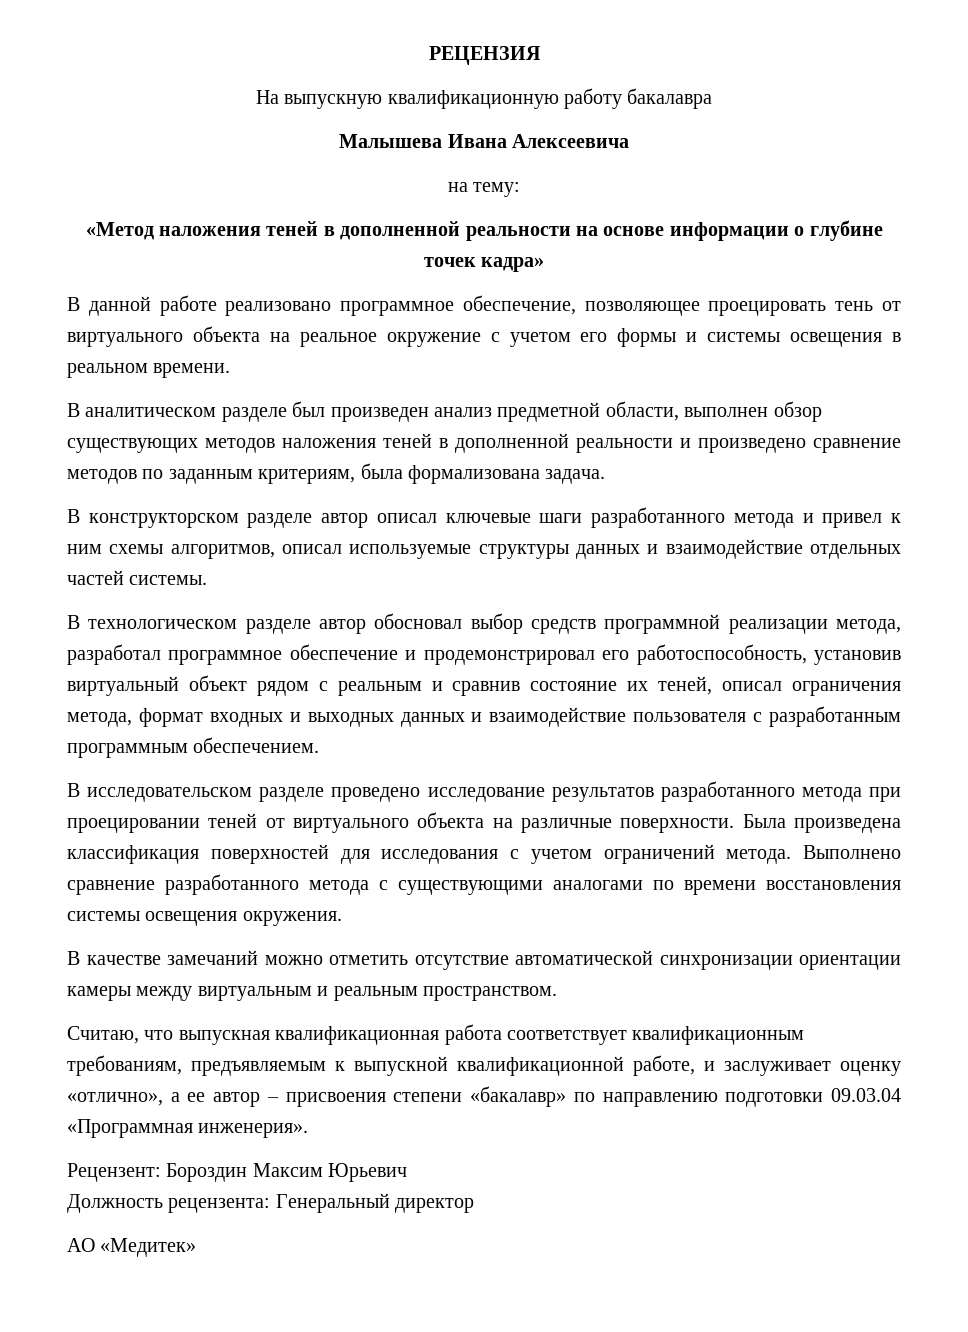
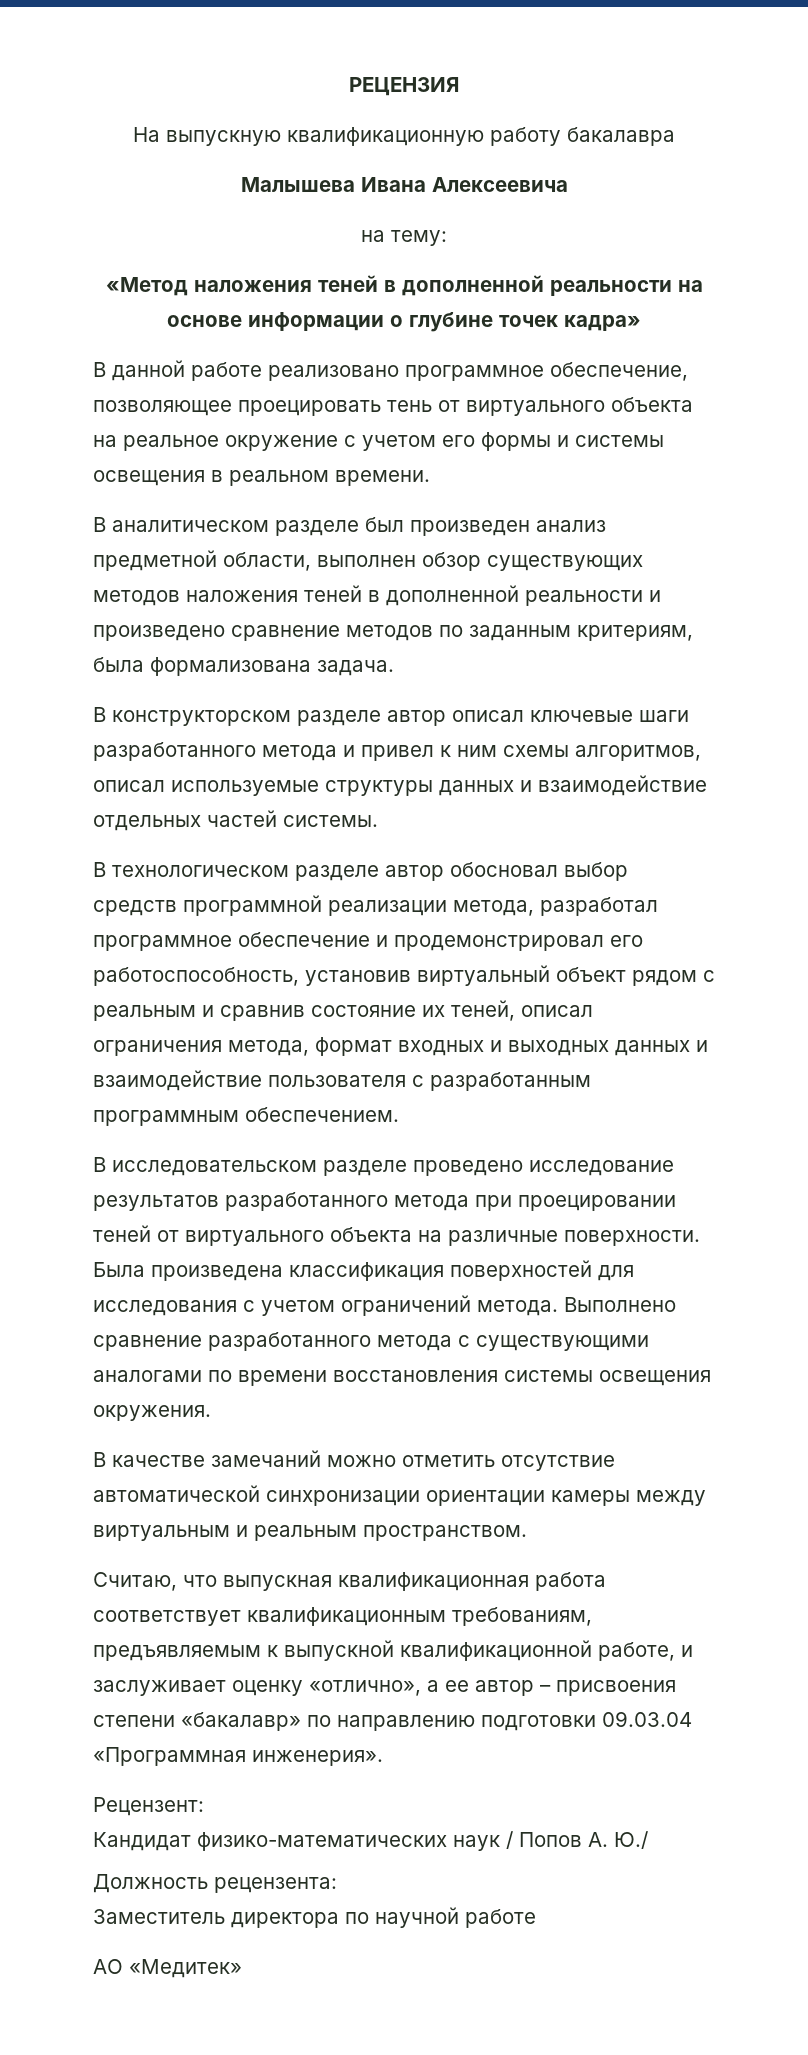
- Рецензент: Бороздин Максим Юрьевич
- Должность рецензента: Генеральный директор
+ Рецензент:
+ Кандидат физико-математических наук / Попов А. Ю./
+ Должность рецензента:
+ Заместитель директора по научной работе

